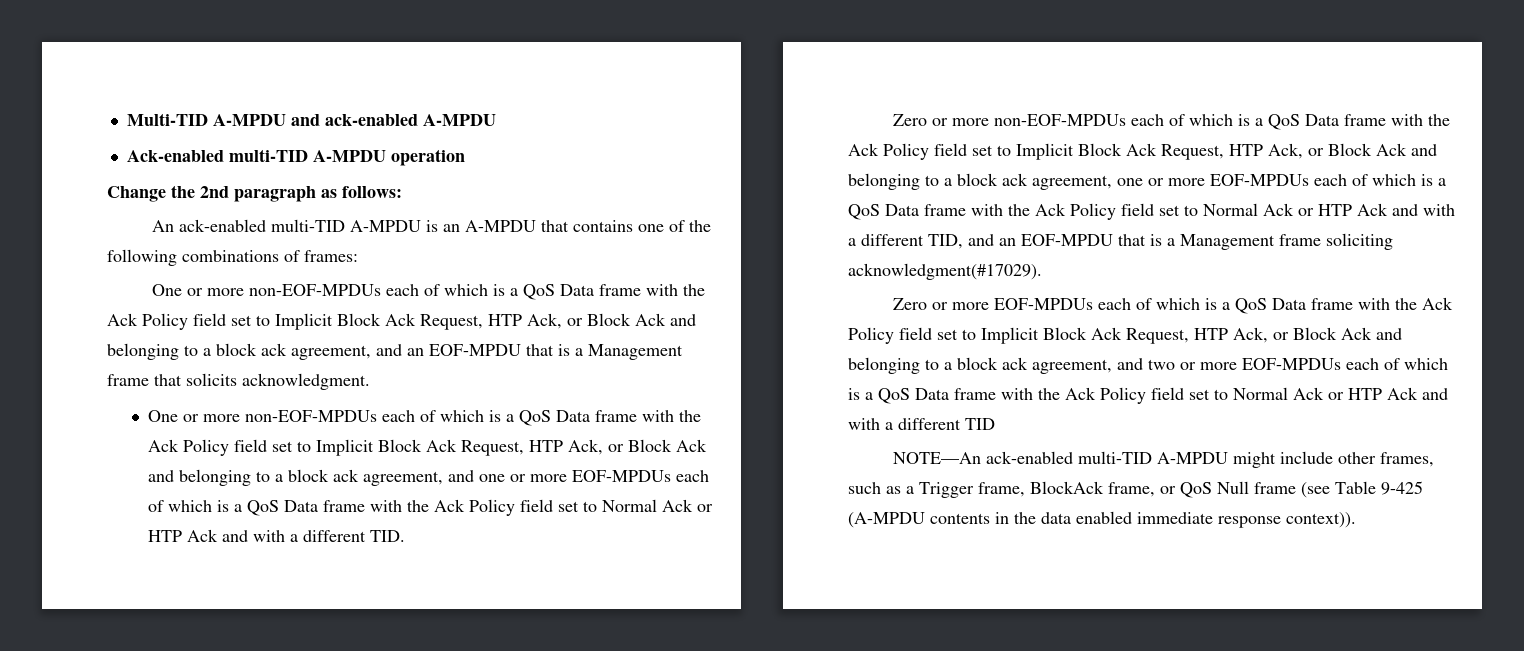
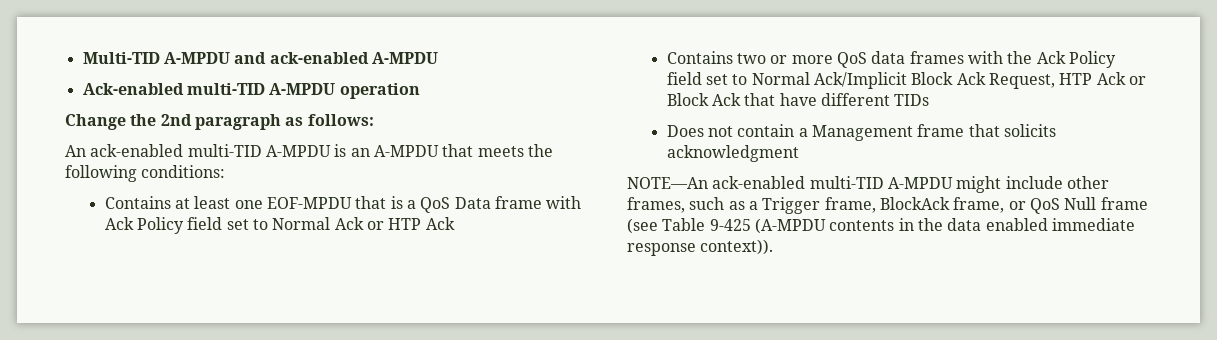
- An ack-enabled multi-TID A-MPDU is an A-MPDU that contains one of the following combinations of frames:
- One or more non-EOF-MPDUs each of which is a QoS Data frame with the Ack Policy field set to Implicit Block Ack Request, HTP Ack, or Block Ack and belonging to a block ack agreement, and an EOF-MPDU that is a Management frame that solicits acknowledgment.
- One or more non-EOF-MPDUs each of which is a QoS Data frame with the Ack Policy field set to Implicit Block Ack Request, HTP Ack, or Block Ack and belonging to a block ack agreement, and one or more EOF-MPDUs each of which is a QoS Data frame with the Ack Policy field set to Normal Ack or HTP Ack and with a different TID.
- Zero or more non-EOF-MPDUs each of which is a QoS Data frame with the Ack Policy field set to Implicit Block Ack Request, HTP Ack, or Block Ack and belonging to a block ack agreement, one or more EOF-MPDUs each of which is a QoS Data frame with the Ack Policy field set to Normal Ack or HTP Ack and with a different TID, and an EOF-MPDU that is a Management frame soliciting acknowledgment(#17029).
- Zero or more EOF-MPDUs each of which is a QoS Data frame with the Ack Policy field set to Implicit Block Ack Request, HTP Ack, or Block Ack and belonging to a block ack agreement, and two or more EOF-MPDUs each of which is a QoS Data frame with the Ack Policy field set to Normal Ack or HTP Ack and with a different TID
+ An ack-enabled multi-TID A-MPDU is an A-MPDU that meets the following conditions:
+ Contains at least one EOF-MPDU that is a QoS Data frame with Ack Policy field set to Normal Ack or HTP Ack
+ Contains two or more QoS data frames with the Ack Policy field set to Normal Ack/Implicit Block Ack Request, HTP Ack or Block Ack that have different TIDs
+ Does not contain a Management frame that solicits acknowledgment

